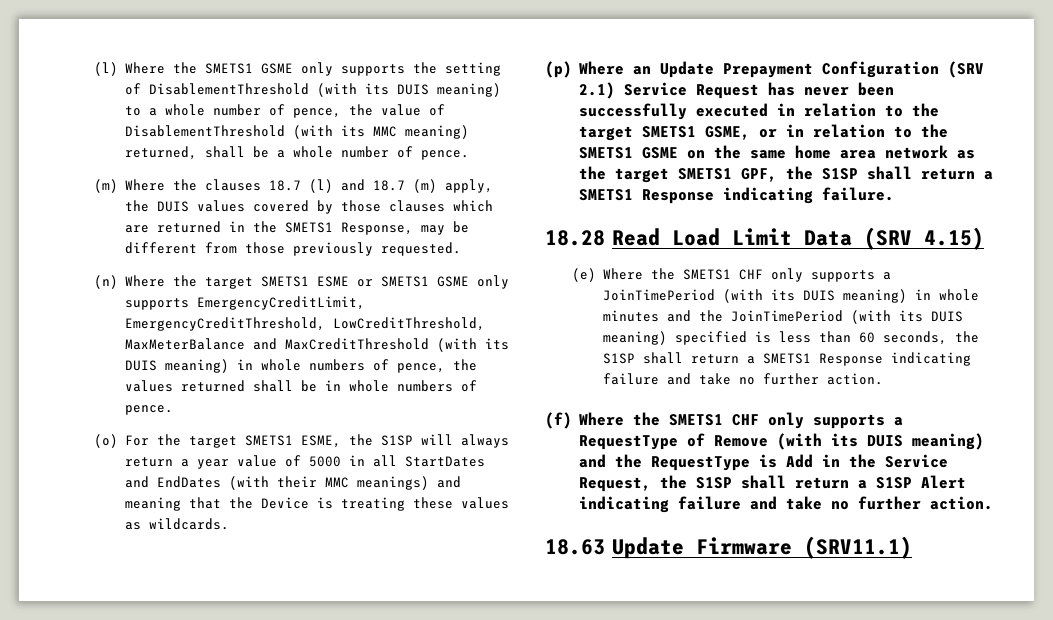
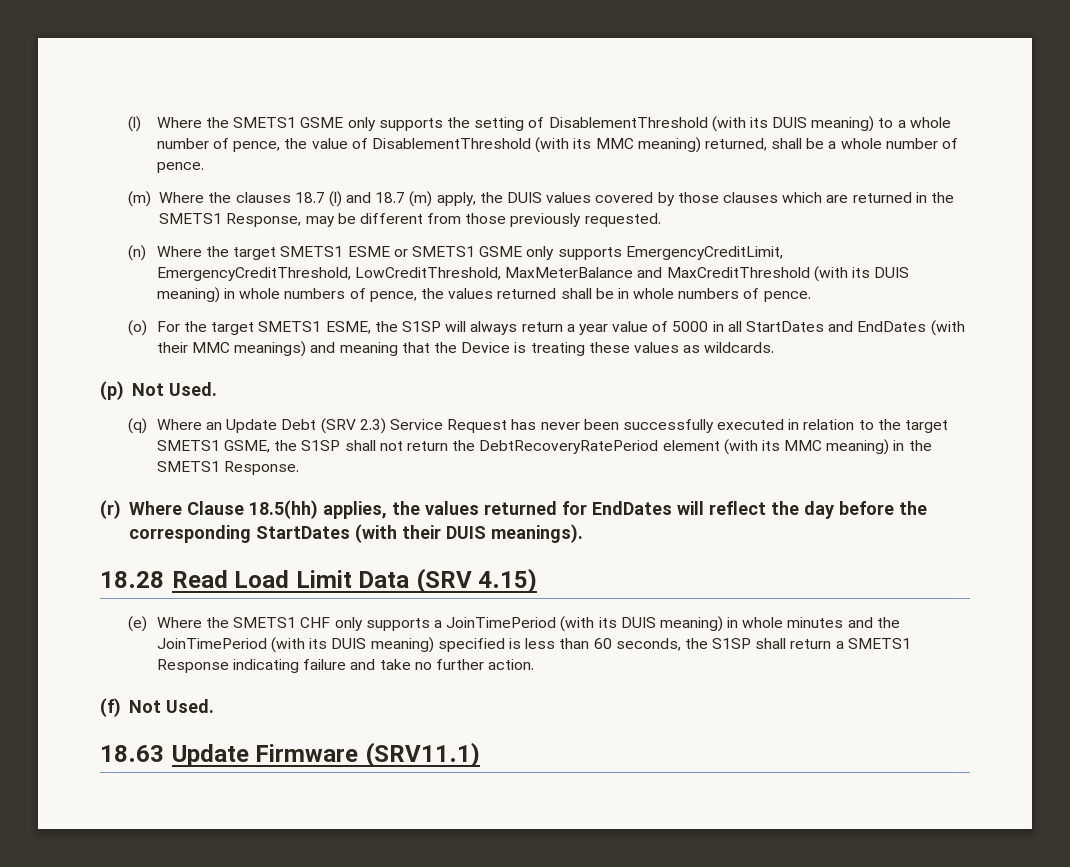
- (p) Where an Update Prepayment Configuration (SRV 2.1) Service Request has never been successfully executed in relation to the target SMETS1 GSME, or in relation to the SMETS1 GSME on the same home area network as the target SMETS1 GPF, the S1SP shall return a SMETS1 Response indicating failure.
+ (p) Not Used.
+ (q) Where an Update Debt (SRV 2.3) Service Request has never been successfully executed in relation to the target SMETS1 GSME, the S1SP shall not return the DebtRecoveryRatePeriod element (with its MMC meaning) in the SMETS1 Response.
+ (r) Where Clause 18.5(hh) applies, the values returned for EndDates will reflect the day before the corresponding StartDates (with their DUIS meanings).
- (f) Where the SMETS1 CHF only supports a RequestType of Remove (with its DUIS meaning) and the RequestType is Add in the Service Request, the S1SP shall return a S1SP Alert indicating failure and take no further action.
+ (f) Not Used.

